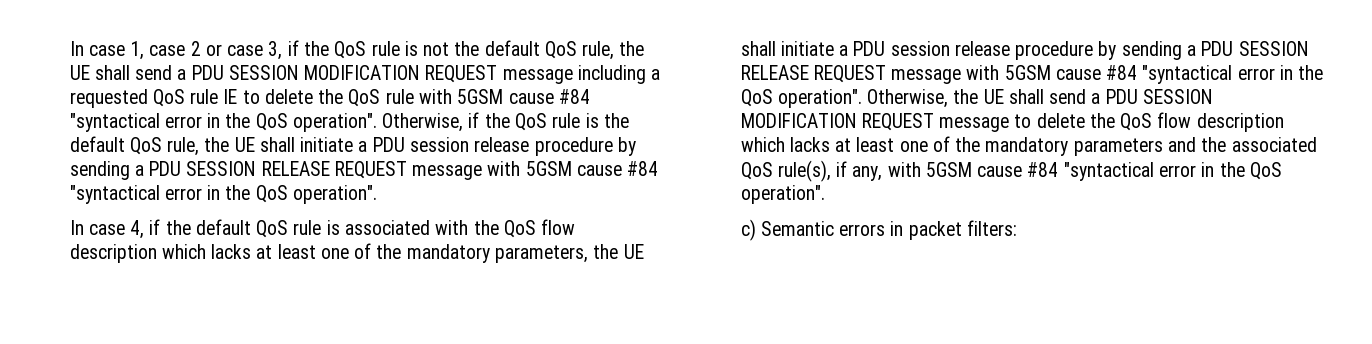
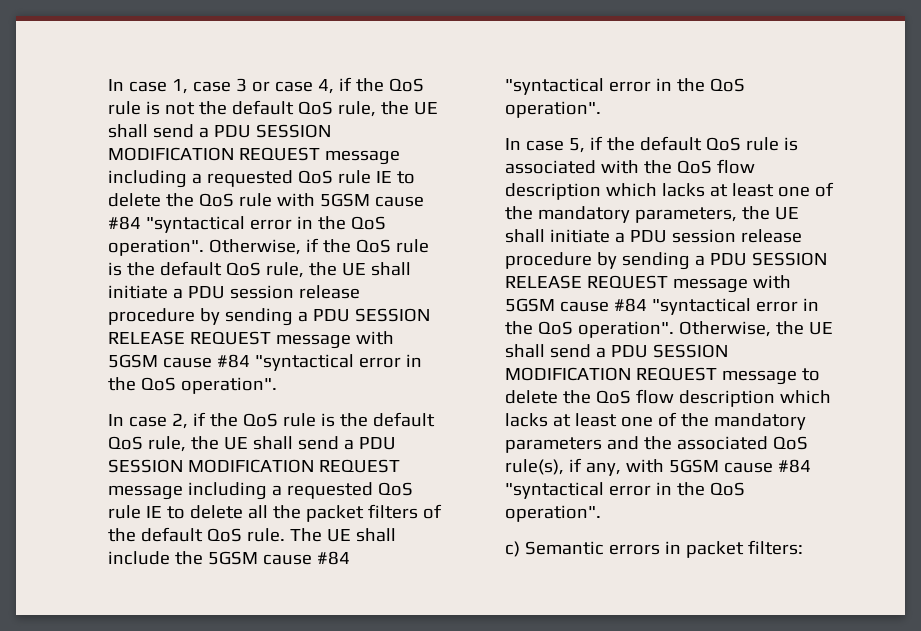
- In case 1, case 2 or case 3, if the QoS rule is not the default QoS rule, the UE shall send a PDU SESSION MODIFICATION REQUEST message including a requested QoS rule IE to delete the QoS rule with 5GSM cause #84 "syntactical error in the QoS operation".
+ In case 1, case 3 or case 4, if the QoS rule is not the default QoS rule, the UE shall send a PDU SESSION MODIFICATION REQUEST message including a requested QoS rule IE to delete the QoS rule with 5GSM cause #84 "syntactical error in the QoS operation".
- In case 4, if the default QoS rule is associated with the QoS flow description which lacks at least one of the mandatory parameters, the UE shall initiate a PDU session release procedure by sending a PDU SESSION RELEASE REQUEST message with 5GSM cause #84 "syntactical error in the QoS operation".
+ In case 2, if the QoS rule is the default QoS rule, the UE shall send a PDU SESSION MODIFICATION REQUEST message including a requested QoS rule IE to delete all the packet filters of the default QoS rule. The UE shall include the 5GSM cause #84 "syntactical error in the QoS operation".
+ In case 5, if the default QoS rule is associated with the QoS flow description which lacks at least one of the mandatory parameters, the UE shall initiate a PDU session release procedure by sending a PDU SESSION RELEASE REQUEST message with 5GSM cause #84 "syntactical error in the QoS operation".

